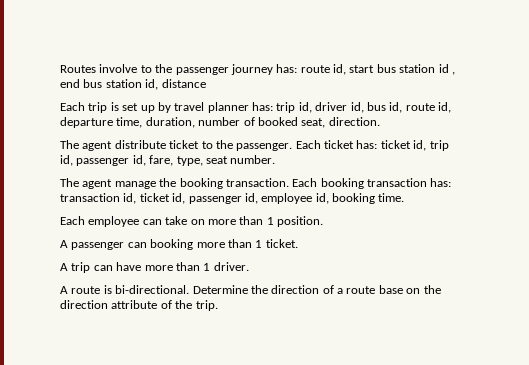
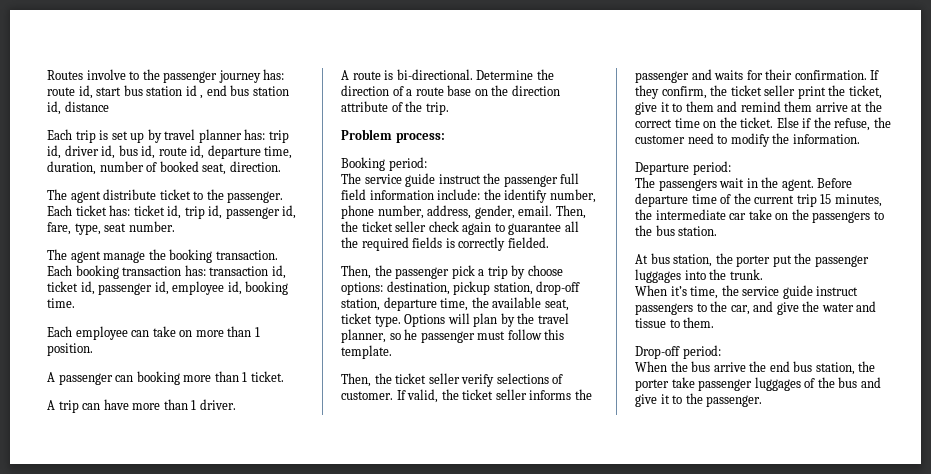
+ Problem process:
+ Booking period:
+ The service guide instruct the passenger full field information include: the identify number, phone number, address, gender, email. Then, the ticket seller check again to guarantee all the required fields is correctly fielded.
+ Then, the passenger pick a trip by choose options: destination, pickup station, drop-off station, departure time, the available seat, ticket type. Options will plan by the travel planner, so he passenger must follow this template.
+ Then, the ticket seller verify selections of customer. If valid, the ticket seller informs the passenger and waits for their confirmation. If they confirm, the ticket seller print the ticket, give it to them and remind them arrive at the correct time on the ticket. Else if the refuse, the customer need to modify the information.
+ Departure period:
+ The passengers wait in the agent. Before departure time of the current trip 15 minutes, the intermediate car take on the passengers to the bus station.
+ At bus station, the porter put the passenger luggages into the trunk.
+ When it’s time, the service guide instruct passengers to the car, and give the water and tissue to them.
+ Drop-off period:
+ When the bus arrive the end bus station, the porter take passenger luggages of the bus and give it to the passenger.

